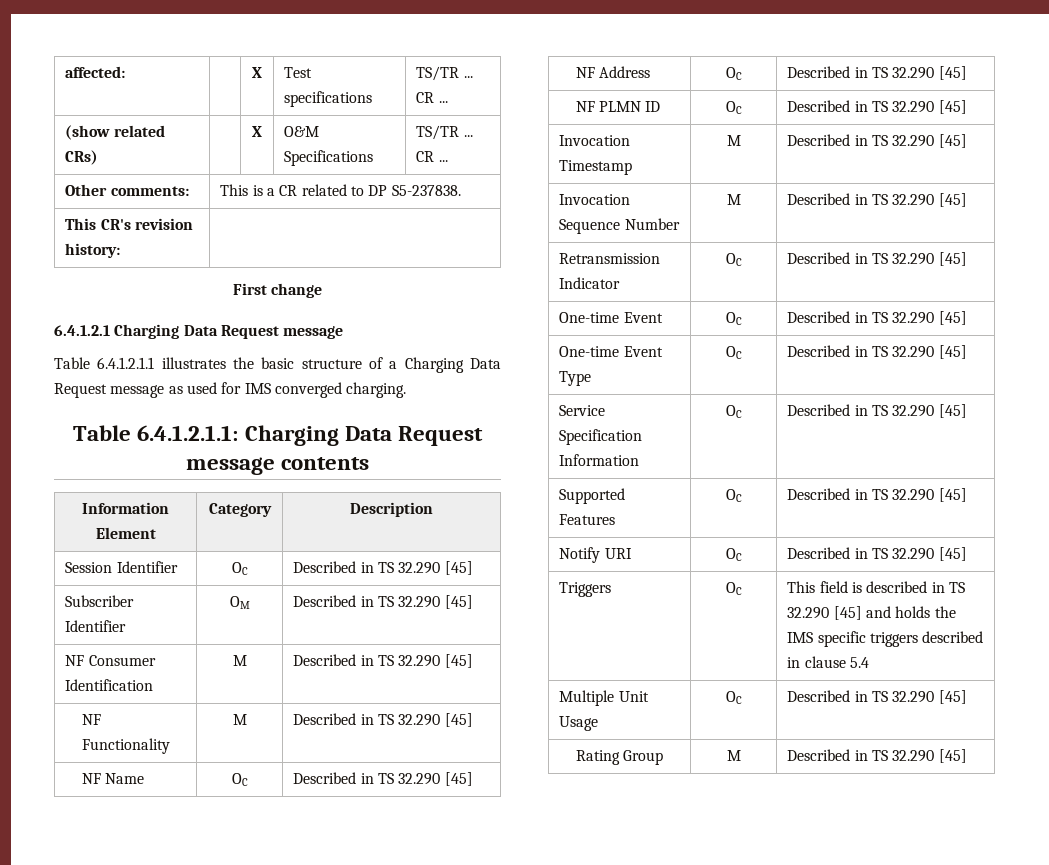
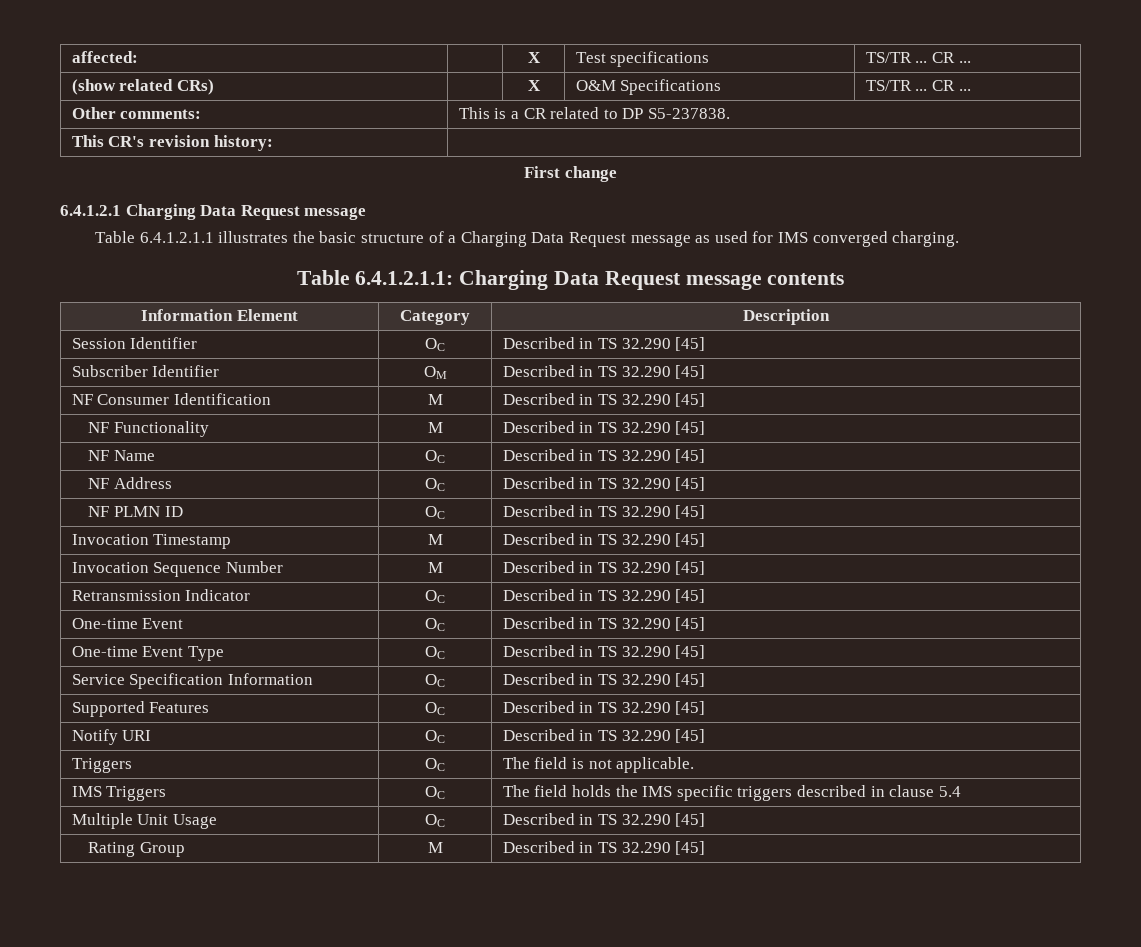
- Triggers | OC | This field is described in TS 32.290 [45] and holds the IMS specific triggers described in clause 5.4
+ Triggers | OC | The field is not applicable.
+ IMS Triggers | OC | The field holds the IMS specific triggers described in clause 5.4

